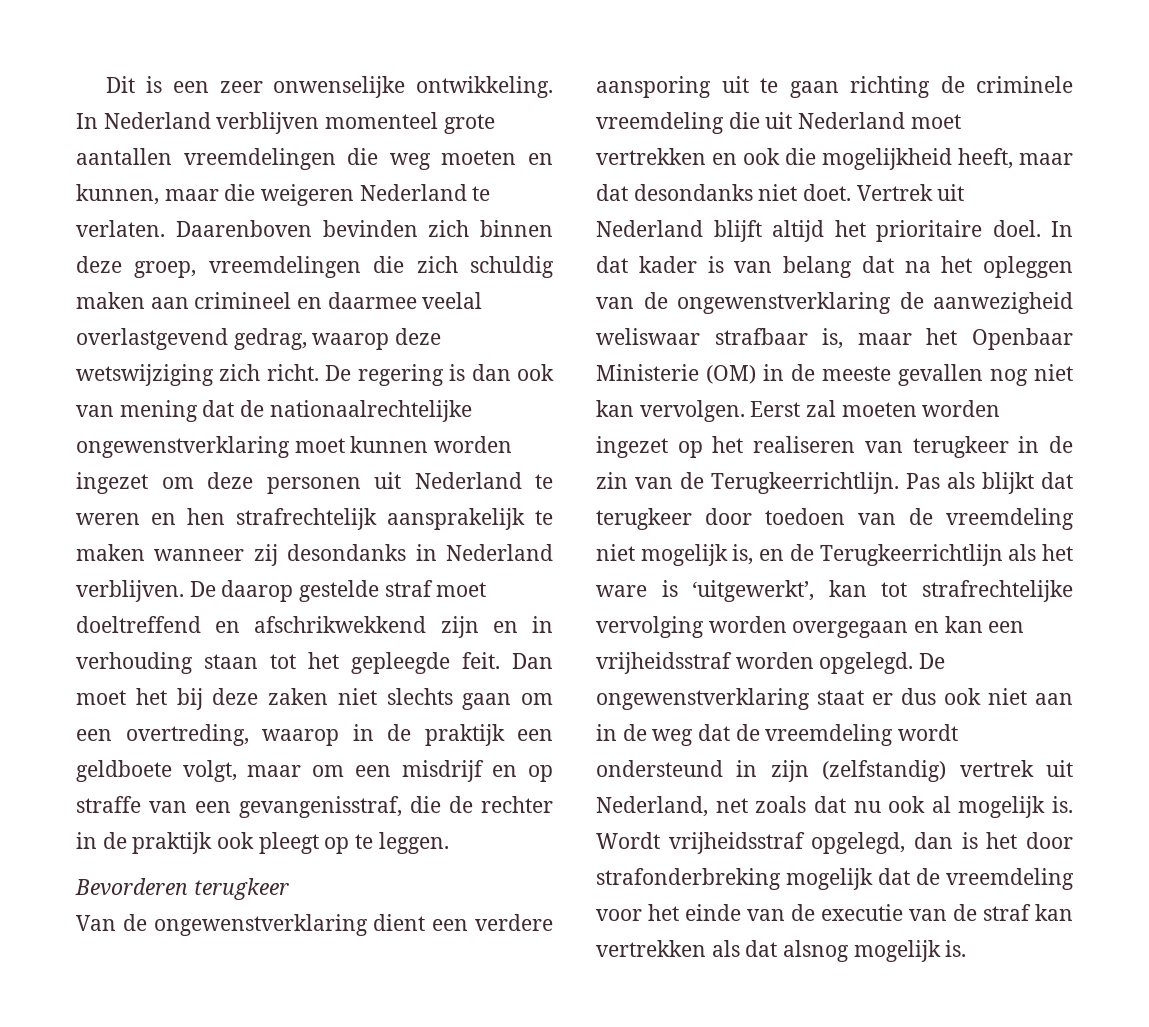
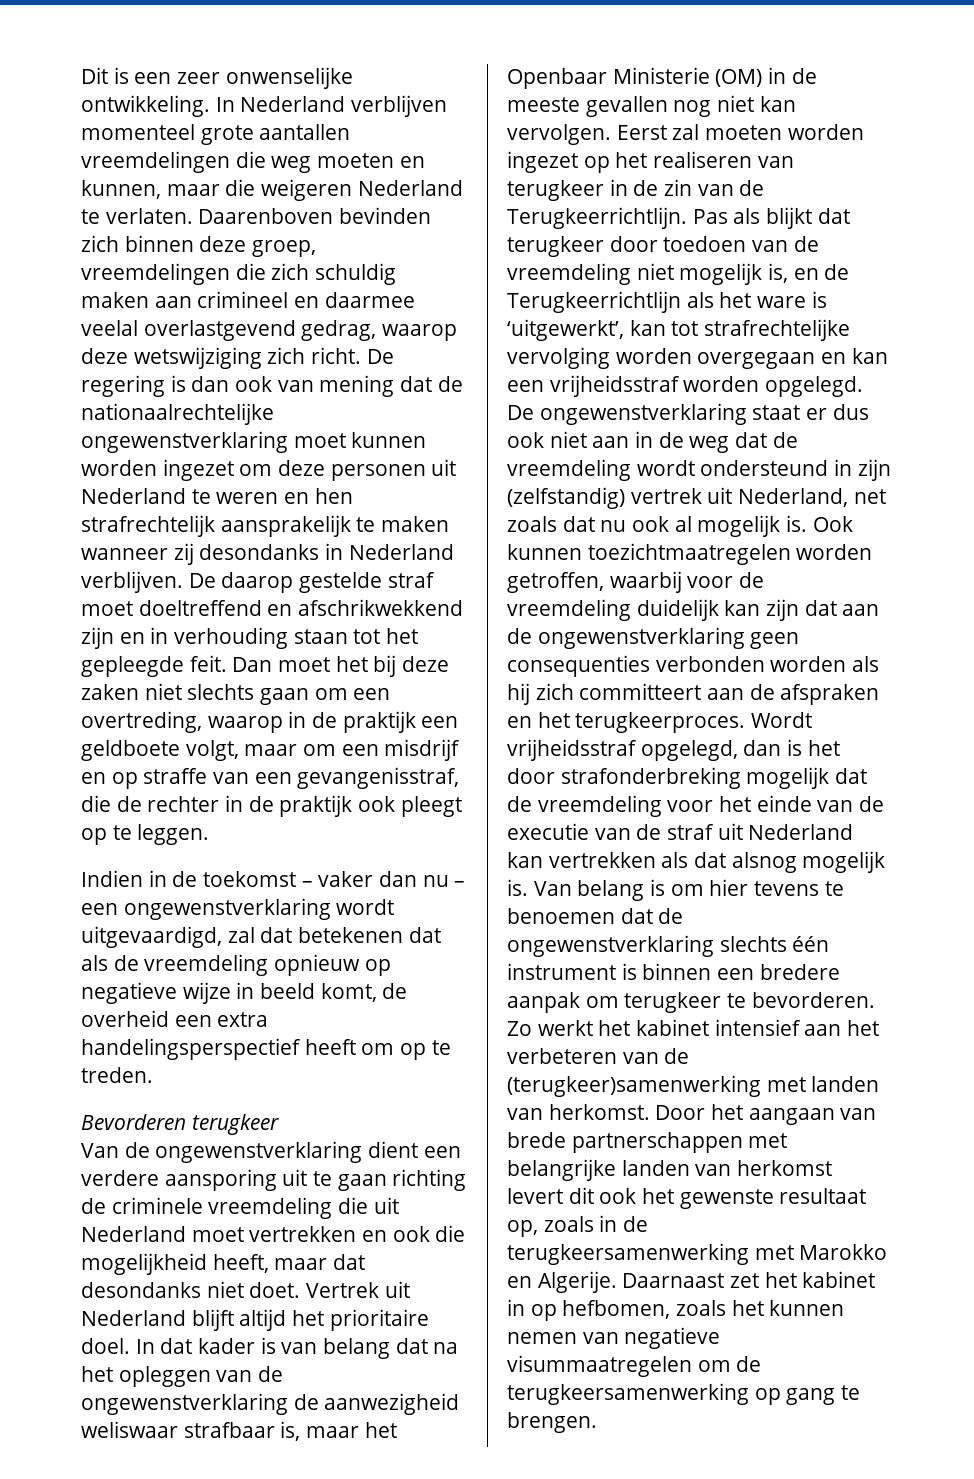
+ Indien in de toekomst – vaker dan nu – een ongewenstverklaring wordt uitgevaardigd, zal dat betekenen dat als de vreemdeling opnieuw op negatieve wijze in beeld komt, de overheid een extra handelingsperspectief heeft om op te treden.
+ Ook kunnen toezichtmaatregelen worden getroffen, waarbij voor de vreemdeling duidelijk kan zijn dat aan de ongewenstverklaring geen consequenties verbonden worden als hij zich committeert aan de afspraken en het terugkeerproces.
- Wordt vrijheidsstraf opgelegd, dan is het door strafonderbreking mogelijk dat de vreemdeling voor het einde van de executie van de straf kan vertrekken als dat alsnog mogelijk is.
+ Wordt vrijheidsstraf opgelegd, dan is het door strafonderbreking mogelijk dat de vreemdeling voor het einde van de executie van de straf uit Nederland kan vertrekken als dat alsnog mogelijk is.
+ Van belang is om hier tevens te benoemen dat de ongewenstverklaring slechts één instrument is binnen een bredere aanpak om terugkeer te bevorderen. Zo werkt het kabinet intensief aan het verbeteren van de (terugkeer)samenwerking met landen van herkomst. Door het aangaan van brede partnerschappen met belangrijke landen van herkomst levert dit ook het gewenste resultaat op, zoals in de terugkeersamenwerking met Marokko en Algerije. Daarnaast zet het kabinet in op hefbomen, zoals het kunnen nemen van negatieve visummaatregelen om de terugkeersamenwerking op gang te brengen.

